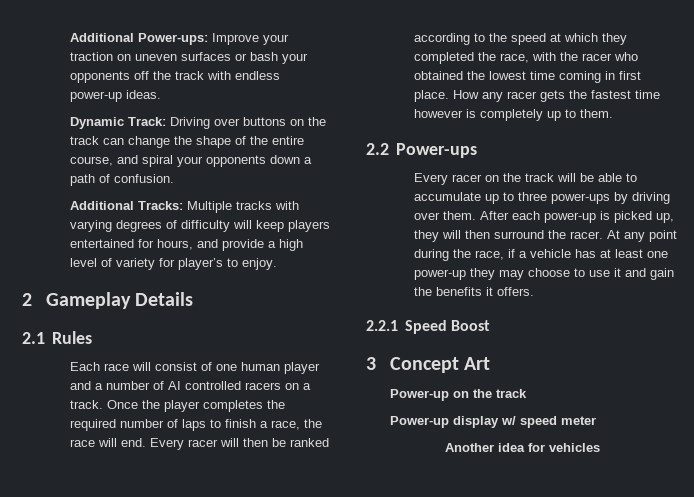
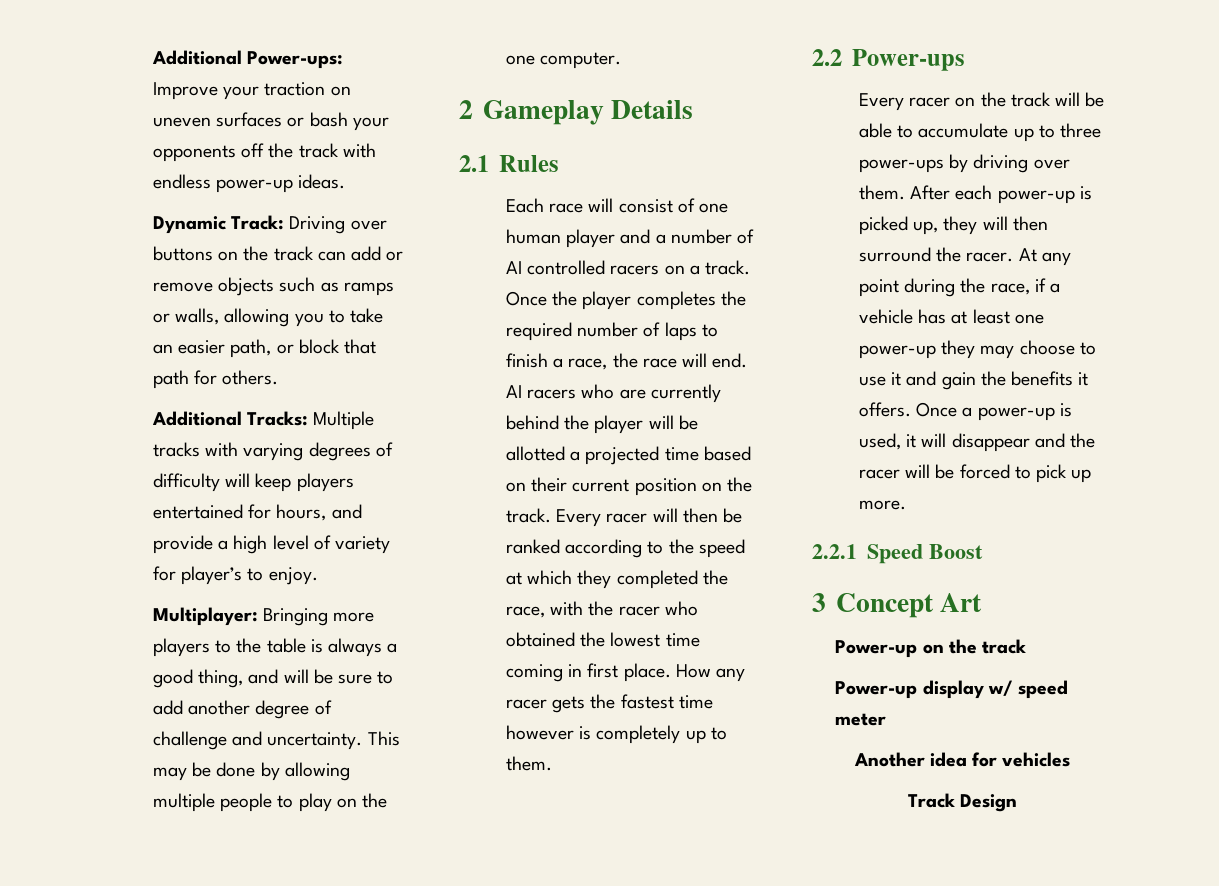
- Dynamic Track: Driving over buttons on the track can change the shape of the entire course, and spiral your opponents down a path of confusion.
+ Dynamic Track: Driving over buttons on the track can add or remove objects such as ramps or walls, allowing you to take an easier path, or block that path for others.
+ Multiplayer: Bringing more players to the table is always a good thing, and will be sure to add another degree of challenge and uncertainty. This may be done by allowing multiple people to play on the one computer.
+ AI racers who are currently behind the player will be allotted a projected time based on their current position on the track.
+ Once a power-up is used, it will disappear and the racer will be forced to pick up more.
+ Track Design

